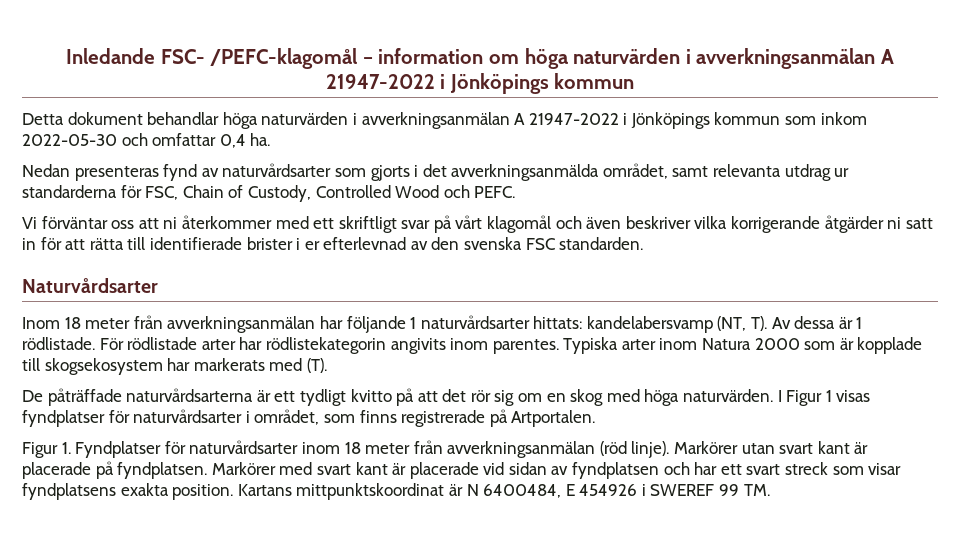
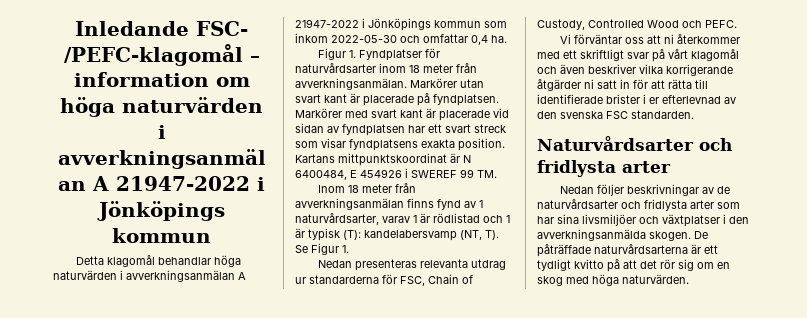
- Detta dokument behandlar höga naturvärden i avverkningsanmälan A 21947-2022 i Jönköpings kommun som inkom 2022-05-30 och omfattar 0,4 ha.
+ Detta klagomål behandlar höga naturvärden i avverkningsanmälan A 21947-2022 i Jönköpings kommun som inkom 2022-05-30 och omfattar 0,4 ha.
- Nedan presenteras fynd av naturvårdsarter som gjorts i det avverkningsanmälda området, samt relevanta utdrag ur standarderna för FSC, Chain of Custody, Controlled Wood och PEFC.
+ Figur 1. Fyndplatser för naturvårdsarter inom 18 meter från avverkningsanmälan. Markörer utan svart kant är placerade på fyndplatsen. Markörer med svart kant är placerade vid sidan av fyndplatsen har ett svart streck som visar fyndplatsens exakta position. Kartans mittpunktskoordinat är N 6400484, E 454926 i SWEREF 99 TM.
+ Inom 18 meter från avverkningsanmälan finns fynd av 1 naturvårdsarter, varav 1 är rödlistad och 1 är typisk (T): kandelabersvamp (NT, T). Se Figur 1.
+ Nedan presenteras relevanta utdrag ur standarderna för FSC, Chain of Custody, Controlled Wood och PEFC.
- Naturvårdsarter
- Inom 18 meter från avverkningsanmälan har följande 1 naturvårdsarter hittats: kandelabersvamp (NT, T). Av dessa är 1 rödlistade. För rödlistade arter har rödlistekategorin angivits inom parentes. Typiska arter inom Natura 2000 som är kopplade till skogsekosystem har markerats med (T).
- De påträffade naturvårdsarterna är ett tydligt kvitto på att det rör sig om en skog med höga naturvärden. I Figur 1 visas fyndplatser för naturvårdsarter i området, som finns registrerade på Artportalen.
- Figur 1. Fyndplatser för naturvårdsarter inom 18 meter från avverkningsanmälan (röd linje). Markörer utan svart kant är placerade på fyndplatsen. Markörer med svart kant är placerade vid sidan av fyndplatsen och har ett svart streck som visar fyndplatsens exakta position. Kartans mittpunktskoordinat är N 6400484, E 454926 i SWEREF 99 TM.
+ Naturvårdsarter och fridlysta arter
+ Nedan följer beskrivningar av de naturvårdsarter och fridlysta arter som har sina livsmiljöer och växtplatser i den avverkningsanmälda skogen. De påträffade naturvårdsarterna är ett tydligt kvitto på att det rör sig om en skog med höga naturvärden.

